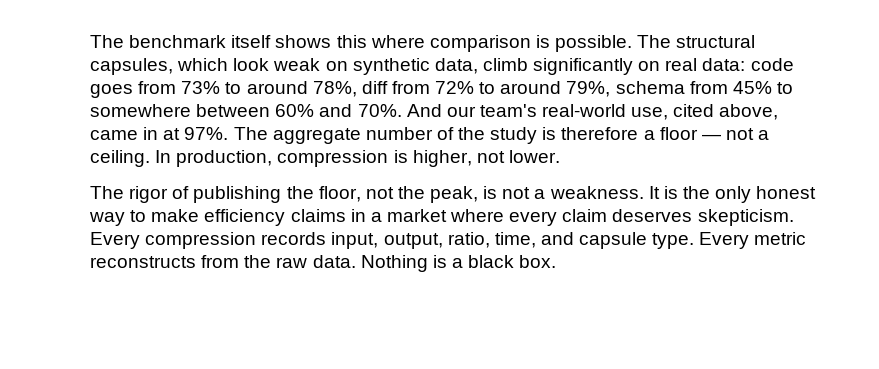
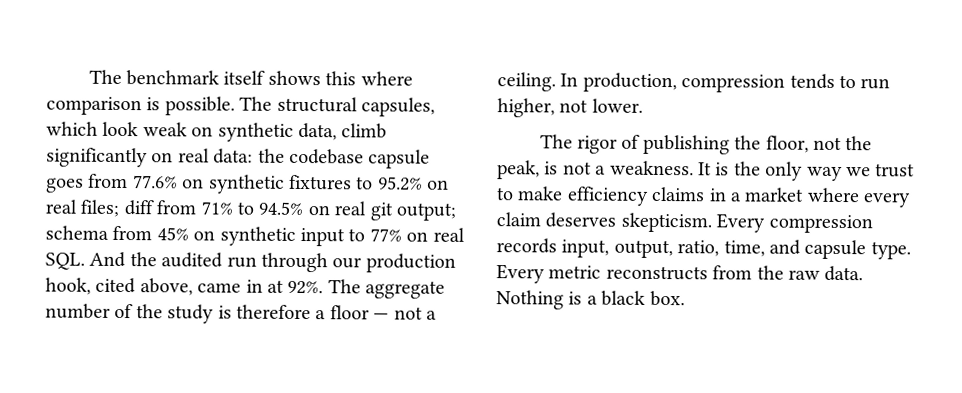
- The structural capsules, which look weak on synthetic data, climb significantly on real data: code goes from 73% to around 78%, diff from 72% to around 79%, schema from 45% to somewhere between 60% and 70%. And our team's real-world use, cited above, came in at 97%.
+ The structural capsules, which look weak on synthetic data, climb significantly on real data: the codebase capsule goes from 77.6% on synthetic fixtures to 95.2% on real files; diff from 71% to 94.5% on real git output; schema from 45% on synthetic input to 77% on real SQL. And the audited run through our production hook, cited above, came in at 92%.
- In production, compression is higher, not lower.
+ In production, compression tends to run higher, not lower.
- It is the only honest way to make efficiency claims in a market where every claim deserves skepticism.
+ It is the only way we trust to make efficiency claims in a market where every claim deserves skepticism.

